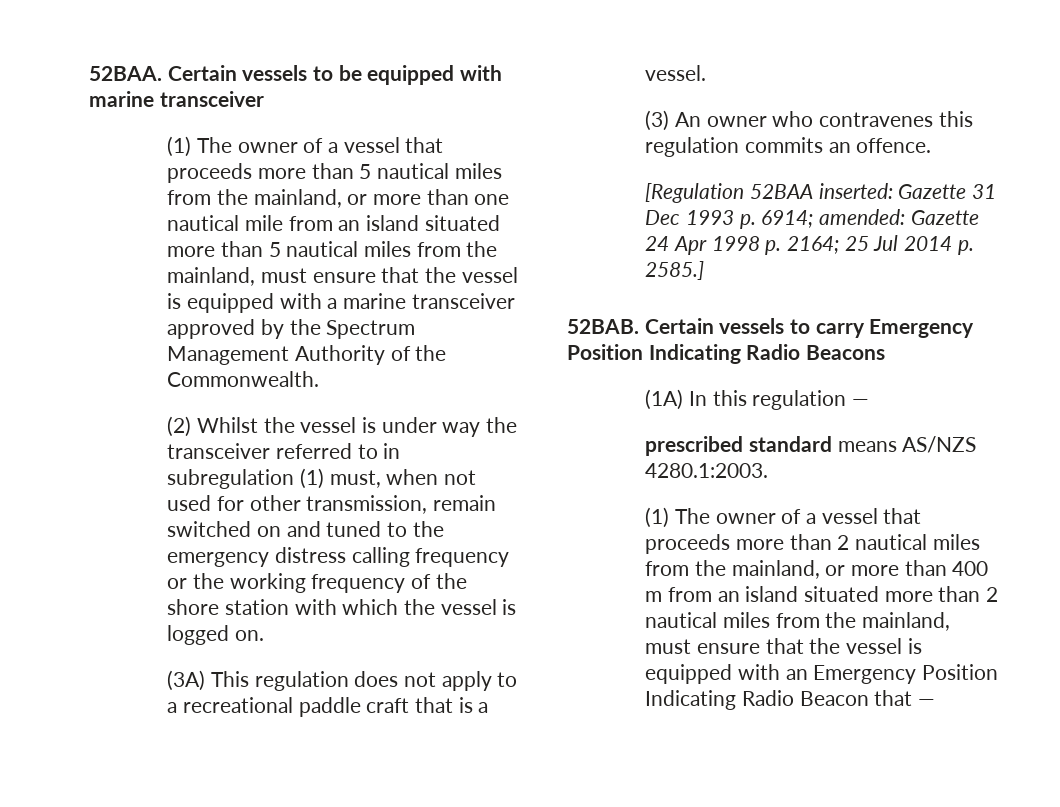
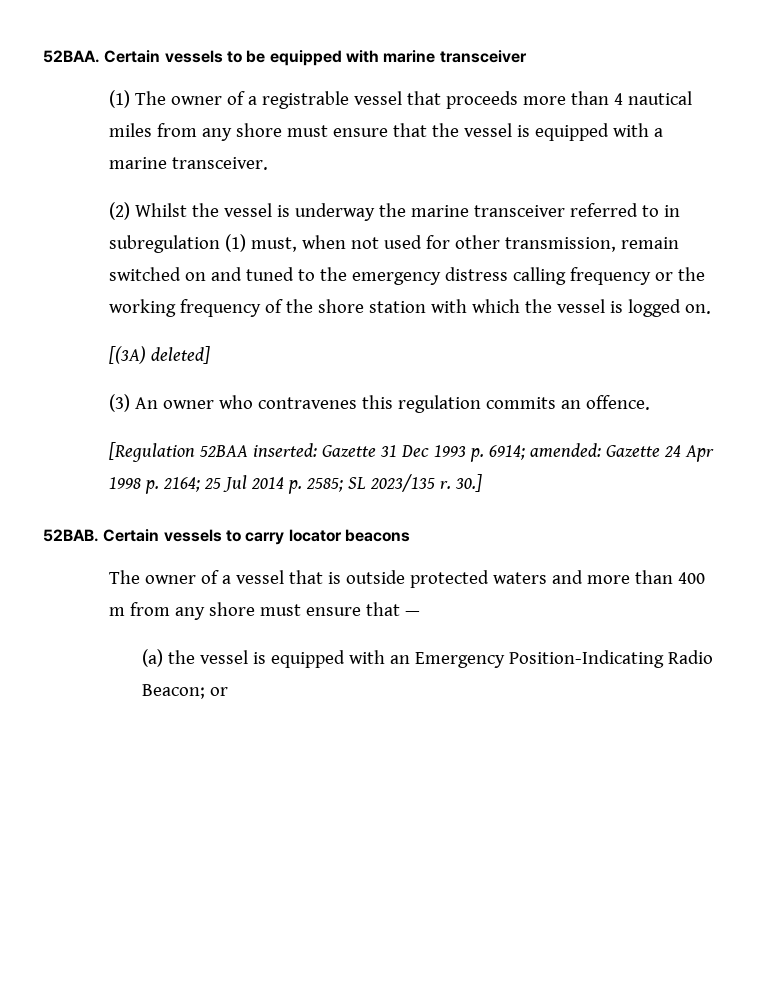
- (1) The owner of a vessel that proceeds more than 5 nautical miles from the mainland, or more than one nautical mile from an island situated more than 5 nautical miles from the mainland, must ensure that the vessel is equipped with a marine transceiver approved by the Spectrum Management Authority of the Commonwealth.
+ (1) The owner of a registrable vessel that proceeds more than 4 nautical miles from any shore must ensure that the vessel is equipped with a marine transceiver.
- (2) Whilst the vessel is under way the transceiver referred to in subregulation (1) must, when not used for other transmission, remain switched on and tuned to the emergency distress calling frequency or the working frequency of the shore station with which the vessel is logged on.
+ (2) Whilst the vessel is underway the marine transceiver referred to in subregulation (1) must, when not used for other transmission, remain switched on and tuned to the emergency distress calling frequency or the working frequency of the shore station with which the vessel is logged on.
- (3A) This regulation does not apply to a recreational paddle craft that is a vessel.
+ [(3A) deleted]
- [Regulation 52BAA inserted: Gazette 31 Dec 1993 p. 6914; amended: Gazette 24 Apr 1998 p. 2164; 25 Jul 2014 p. 2585.]
+ [Regulation 52BAA inserted: Gazette 31 Dec 1993 p. 6914; amended: Gazette 24 Apr 1998 p. 2164; 25 Jul 2014 p. 2585; SL 2023/135 r. 30.]
- Certain vessels to carry Emergency Position Indicating Radio Beacons
- (1A) In this regulation —
- prescribed standard means AS/NZS 4280.1:2003.
- (1) The owner of a vessel that proceeds more than 2 nautical miles from the mainland, or more than 400 m from an island situated more than 2 nautical miles from the mainland, must ensure that the vessel is equipped with an Emergency Position Indicating Radio Beacon that —
+ Certain vessels to carry locator beacons
+ The owner of a vessel that is outside protected waters and more than 400 m from any shore must ensure that —
+ (a) the vessel is equipped with an Emergency Position-Indicating Radio Beacon; or

